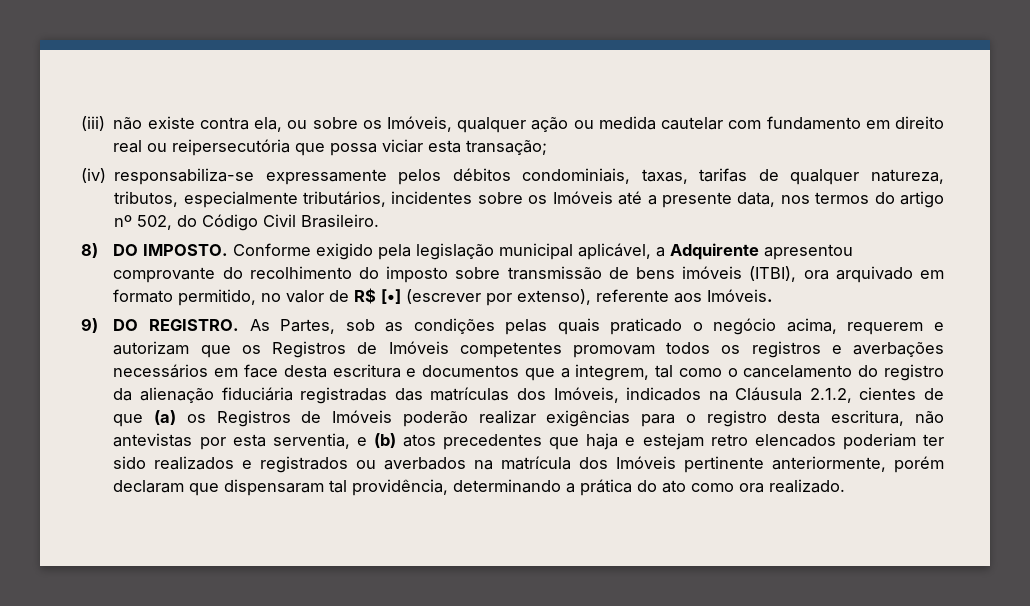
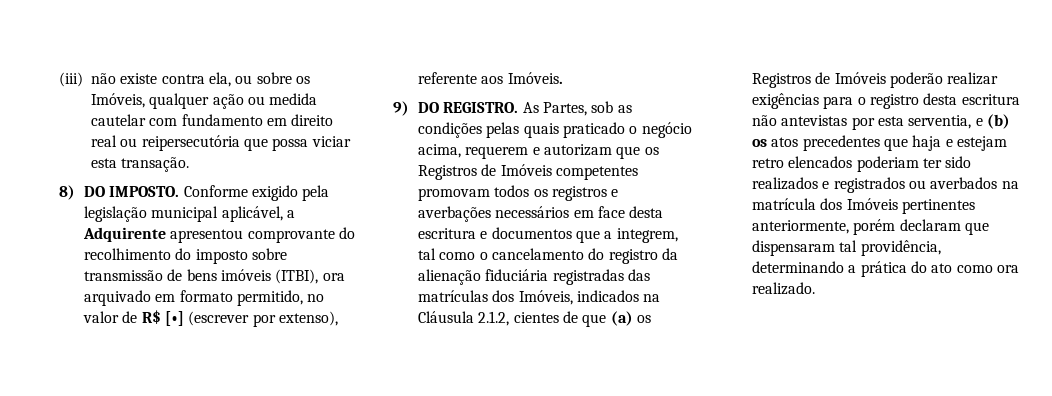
- (iii) não existe contra ela, ou sobre os Imóveis, qualquer ação ou medida cautelar com fundamento em direito real ou reipersecutória que possa viciar esta transação;
- (iv) responsabiliza-se expressamente pelos débitos condominiais, taxas, tarifas de qualquer natureza, tributos, especialmente tributários, incidentes sobre os Imóveis até a presente data, nos termos do artigo nº 502, do Código Civil Brasileiro.
+ (iii) não existe contra ela, ou sobre os Imóveis, qualquer ação ou medida cautelar com fundamento em direito real ou reipersecutória que possa viciar esta transação.
- As Partes, sob as condições pelas quais praticado o negócio acima, requerem e autorizam que os Registros de Imóveis competentes promovam todos os registros e averbações necessários em face desta escritura e documentos que a integrem, tal como o cancelamento do registro da alienação fiduciária registradas das matrículas dos Imóveis, indicados na Cláusula 2.1.2, cientes de que (a) os Registros de Imóveis poderão realizar exigências para o registro desta escritura, não antevistas por esta serventia, e (b) atos precedentes que haja e estejam retro elencados poderiam ter sido realizados e registrados ou averbados na matrícula dos Imóveis pertinente anteriormente, porém declaram que dispensaram tal providência, determinando a prática do ato como ora realizado.
+ As Partes, sob as condições pelas quais praticado o negócio acima, requerem e autorizam que os Registros de Imóveis competentes promovam todos os registros e averbações necessários em face desta escritura e documentos que a integrem, tal como o cancelamento do registro da alienação fiduciária registradas das matrículas dos Imóveis, indicados na Cláusula 2.1.2, cientes de que (a) os Registros de Imóveis poderão realizar exigências para o registro desta escritura não antevistas por esta serventia, e (b) os atos precedentes que haja e estejam retro elencados poderiam ter sido realizados e registrados ou averbados na matrícula dos Imóveis pertinentes anteriormente, porém declaram que dispensaram tal providência, determinando a prática do ato como ora realizado.

